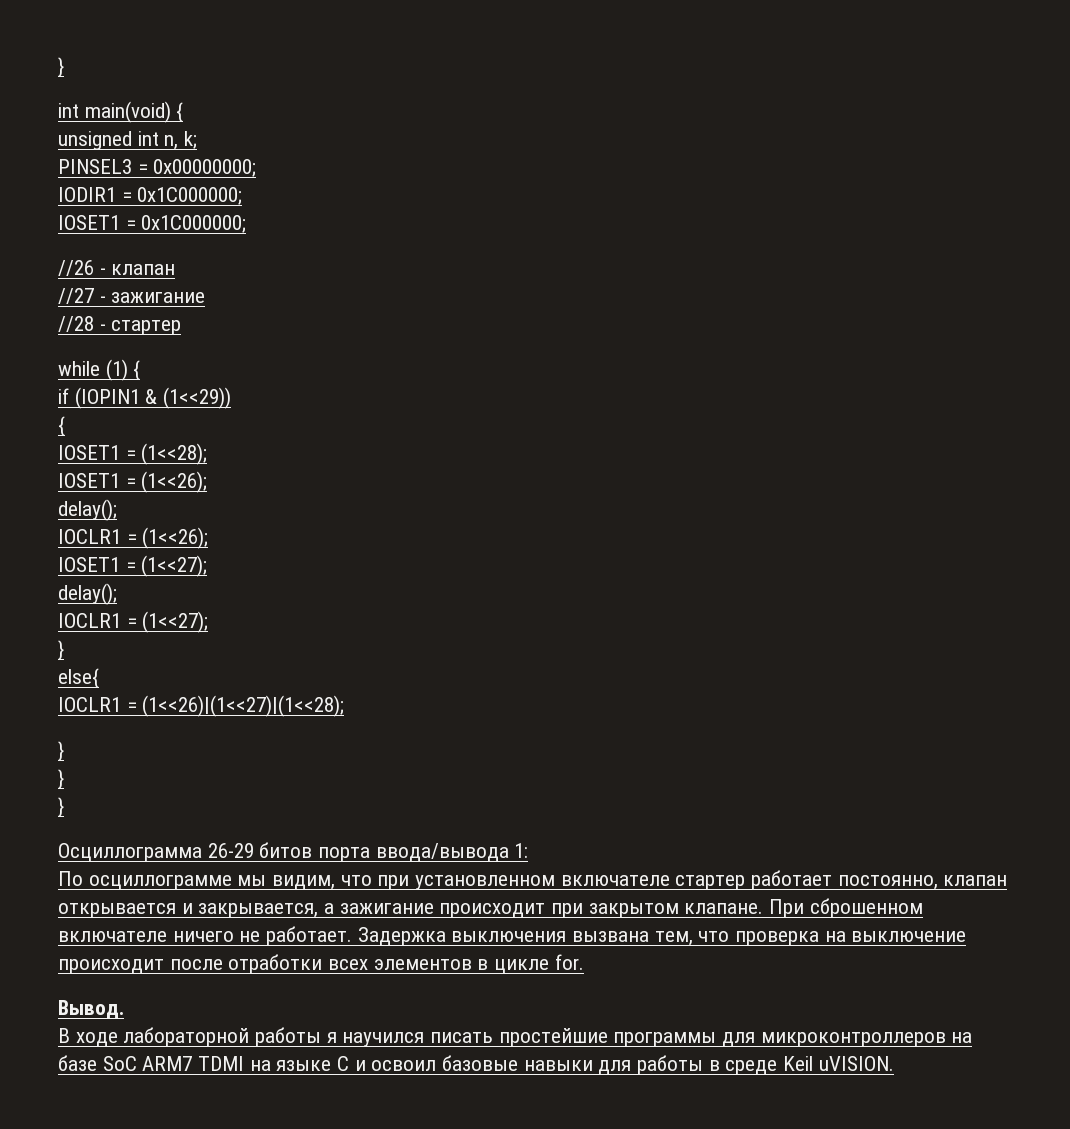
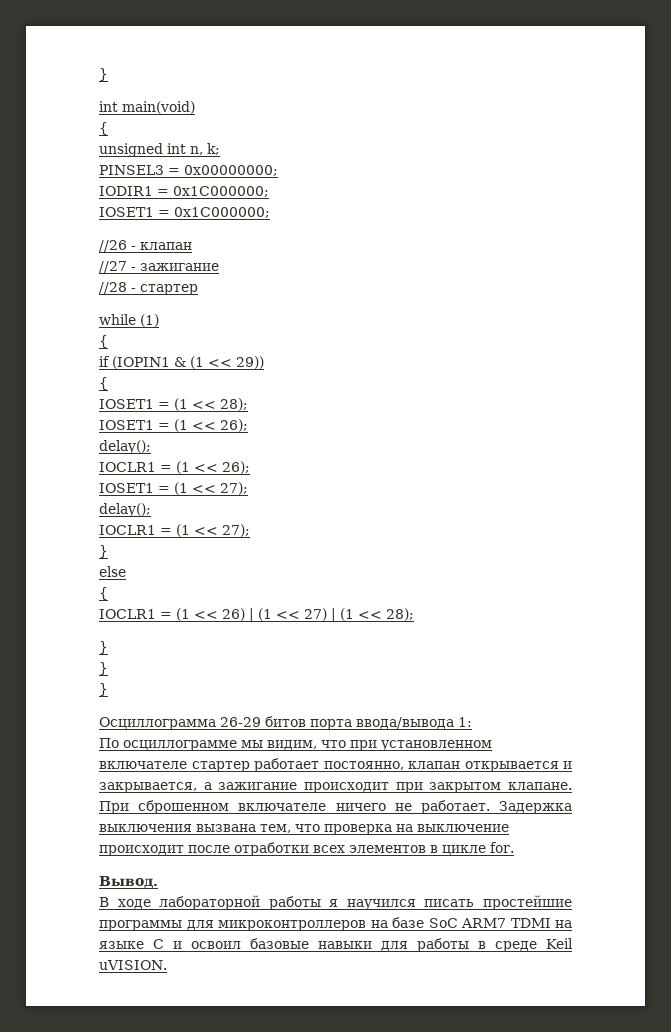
- int main(void) {
+ int main(void)
+ {
- while (1) {
+ while (1)
+ {
- if (IOPIN1 & (1<<29))
+ if (IOPIN1 & (1 << 29))
- IOSET1 = (1<<28);
- IOSET1 = (1<<26);
+ IOSET1 = (1 << 28);
+ IOSET1 = (1 << 26);
  delay();
- IOCLR1 = (1<<26);
- IOSET1 = (1<<27);
+ IOCLR1 = (1 << 26);
+ IOSET1 = (1 << 27);
  delay();
- IOCLR1 = (1<<27);
+ IOCLR1 = (1 << 27);
  }
- else{
- IOCLR1 = (1<<26)|(1<<27)|(1<<28);
+ else
+ {
+ IOCLR1 = (1 << 26) | (1 << 27) | (1 << 28);

